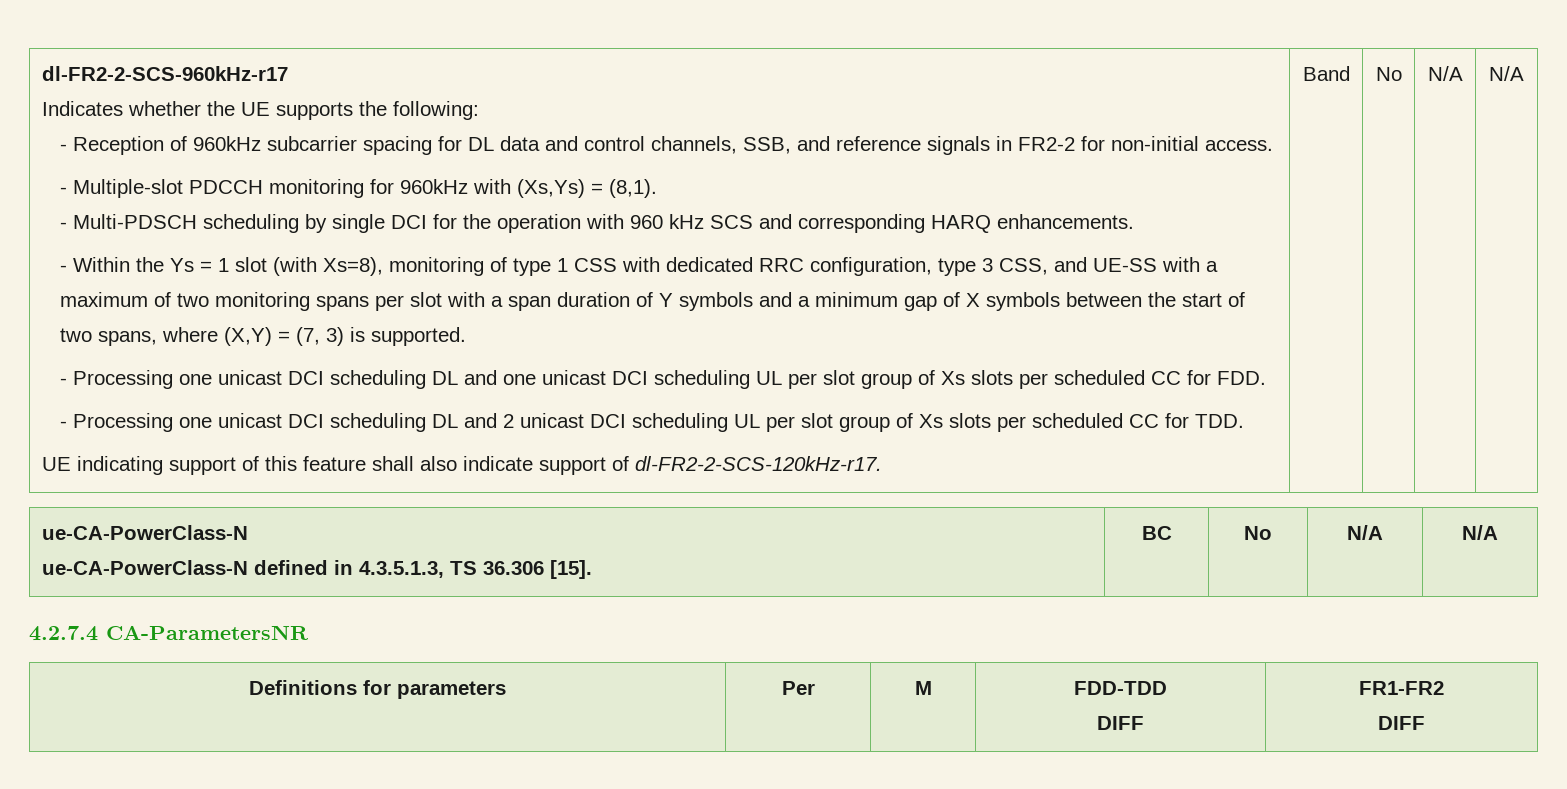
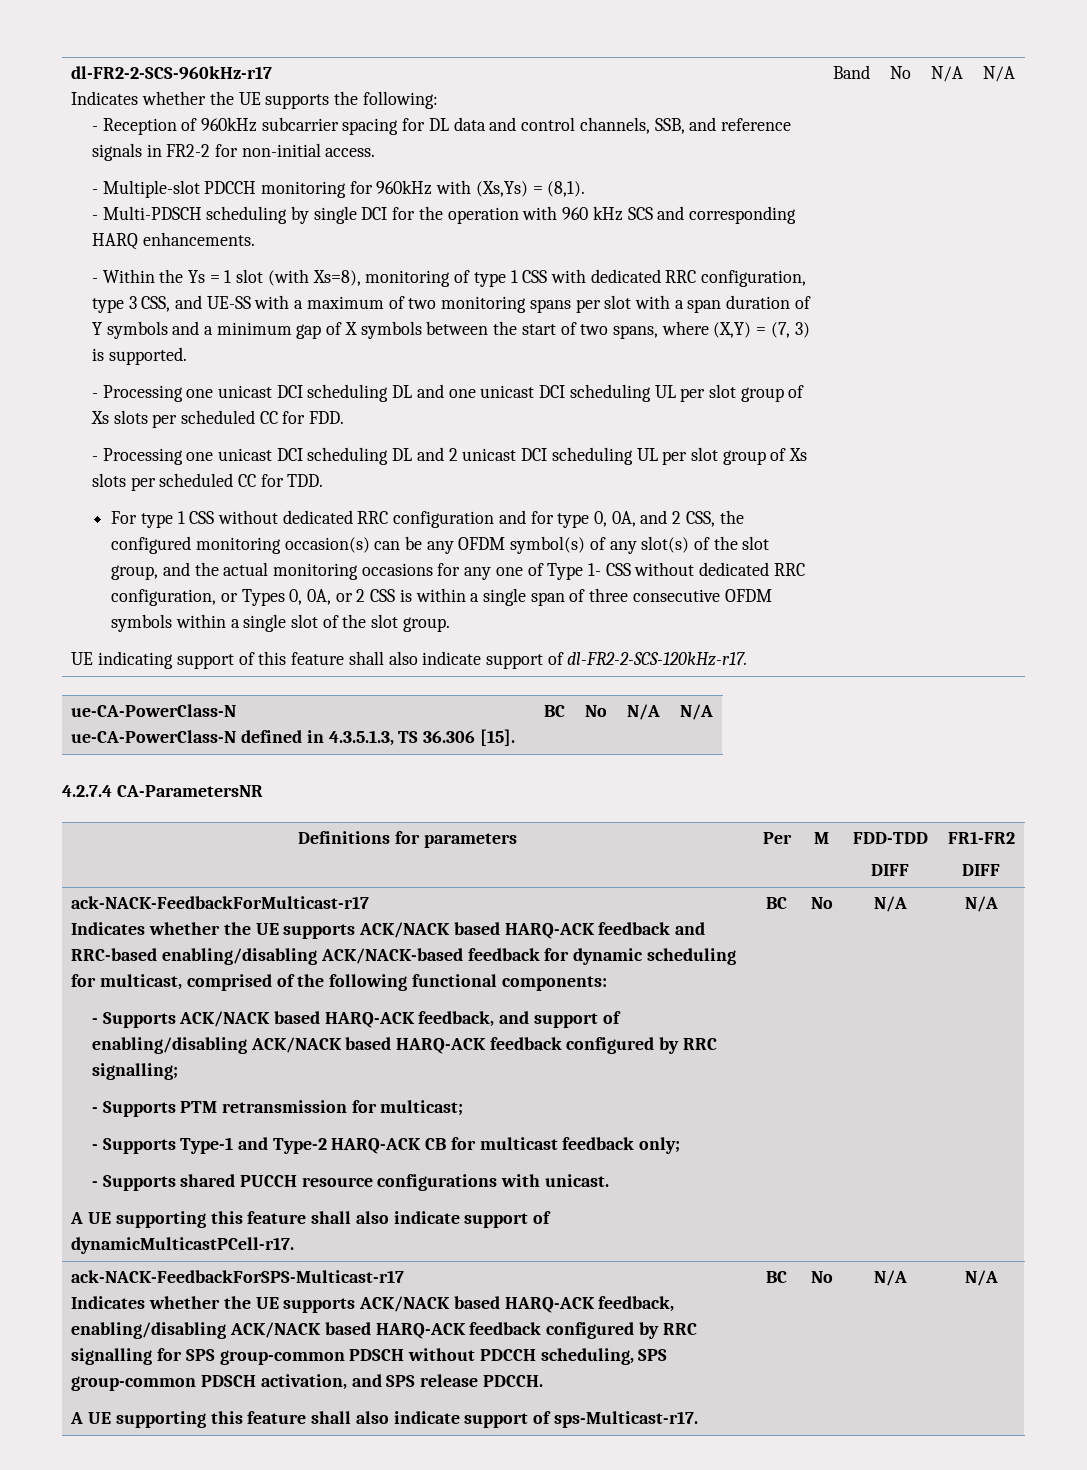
+ For type 1 CSS without dedicated RRC configuration and for type 0, 0A, and 2 CSS, the configured monitoring occasion(s) can be any OFDM symbol(s) of any slot(s) of the slot group, and the actual monitoring occasions for any one of Type 1- CSS without dedicated RRC configuration, or Types 0, 0A, or 2 CSS is within a single span of three consecutive OFDM symbols within a single slot of the slot group.
+ ack-NACK-FeedbackForMulticast-r17
+ Indicates whether the UE supports ACK/NACK based HARQ-ACK feedback and RRC-based enabling/disabling ACK/NACK-based feedback for dynamic scheduling for multicast, comprised of the following functional components:
+ - Supports ACK/NACK based HARQ-ACK feedback, and support of enabling/disabling ACK/NACK based HARQ-ACK feedback configured by RRC signalling;
+ - Supports PTM retransmission for multicast;
+ - Supports Type-1 and Type-2 HARQ-ACK CB for multicast feedback only;
+ - Supports shared PUCCH resource configurations with unicast.
+ A UE supporting this feature shall also indicate support of dynamicMulticastPCell-r17. | BC | No | N/A | N/A
+ ack-NACK-FeedbackForSPS-Multicast-r17
+ Indicates whether the UE supports ACK/NACK based HARQ-ACK feedback, enabling/disabling ACK/NACK based HARQ-ACK feedback configured by RRC signalling for SPS group-common PDSCH without PDCCH scheduling, SPS group-common PDSCH activation, and SPS release PDCCH.
+ A UE supporting this feature shall also indicate support of sps-Multicast-r17. | BC | No | N/A | N/A

